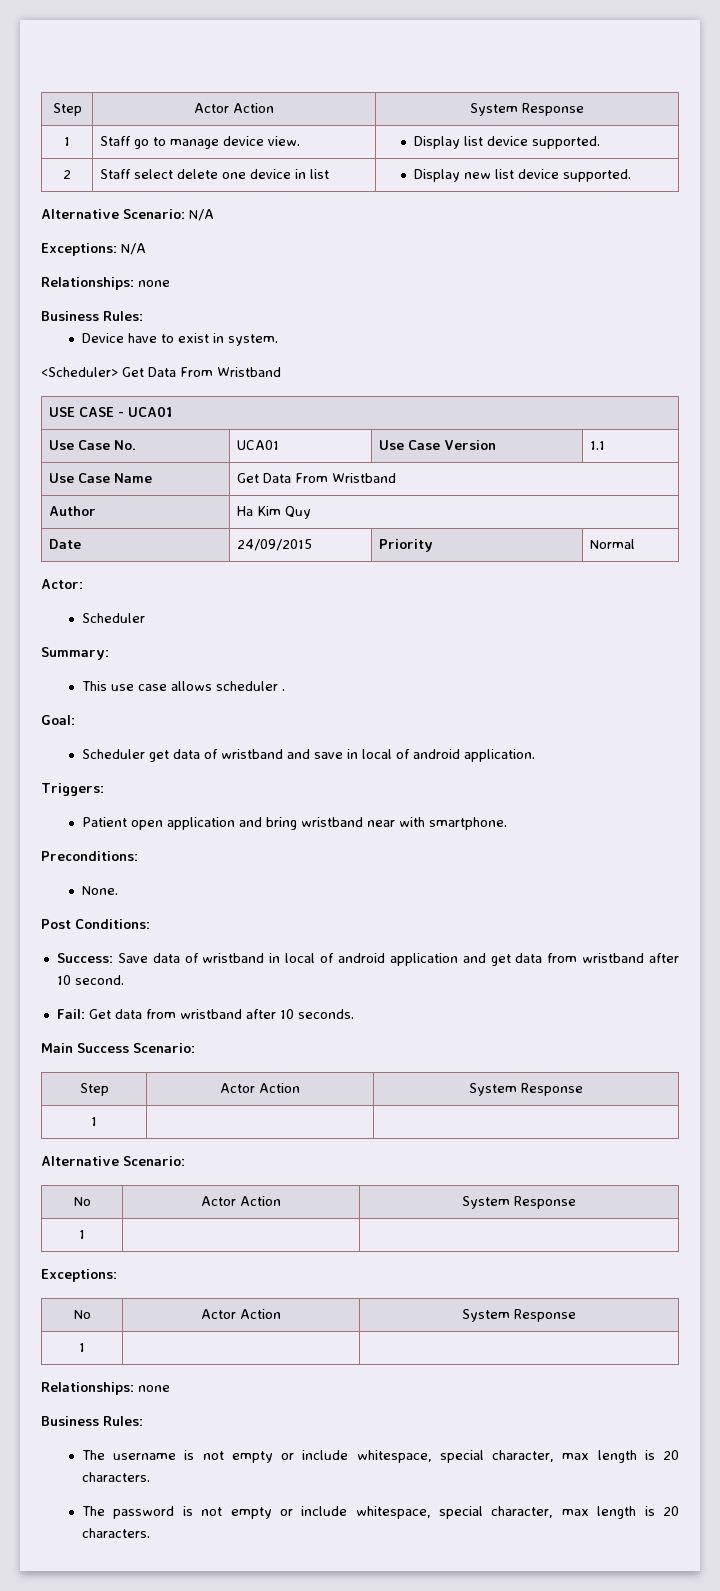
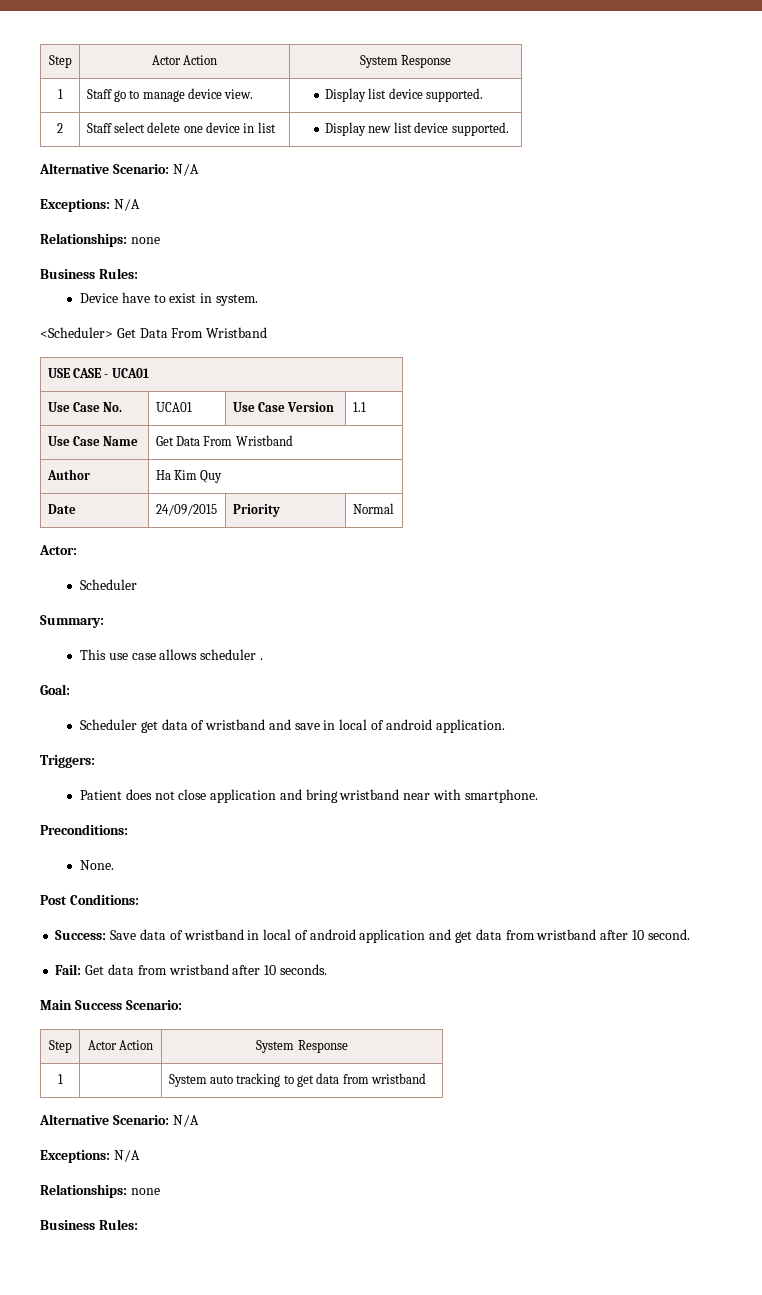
- Patient open application and bring wristband near with smartphone.
+ Patient does not close application and bring wristband near with smartphone.
  Main Success Scenario:
  Step | Actor Action | System Response
- 1 | |
- Alternative Scenario:
- No | Actor Action | System Response
- 1 | |
- Exceptions:
- No | Actor Action | System Response
- 1 | |
+ 1 | | System auto tracking to get data from wristband
+ Alternative Scenario: N/A
+ Exceptions: N/A
  Relationships: none
  Business Rules:
- The username is not empty or include whitespace, special character, max length is 20 characters.
- The password is not empty or include whitespace, special character, max length is 20 characters.

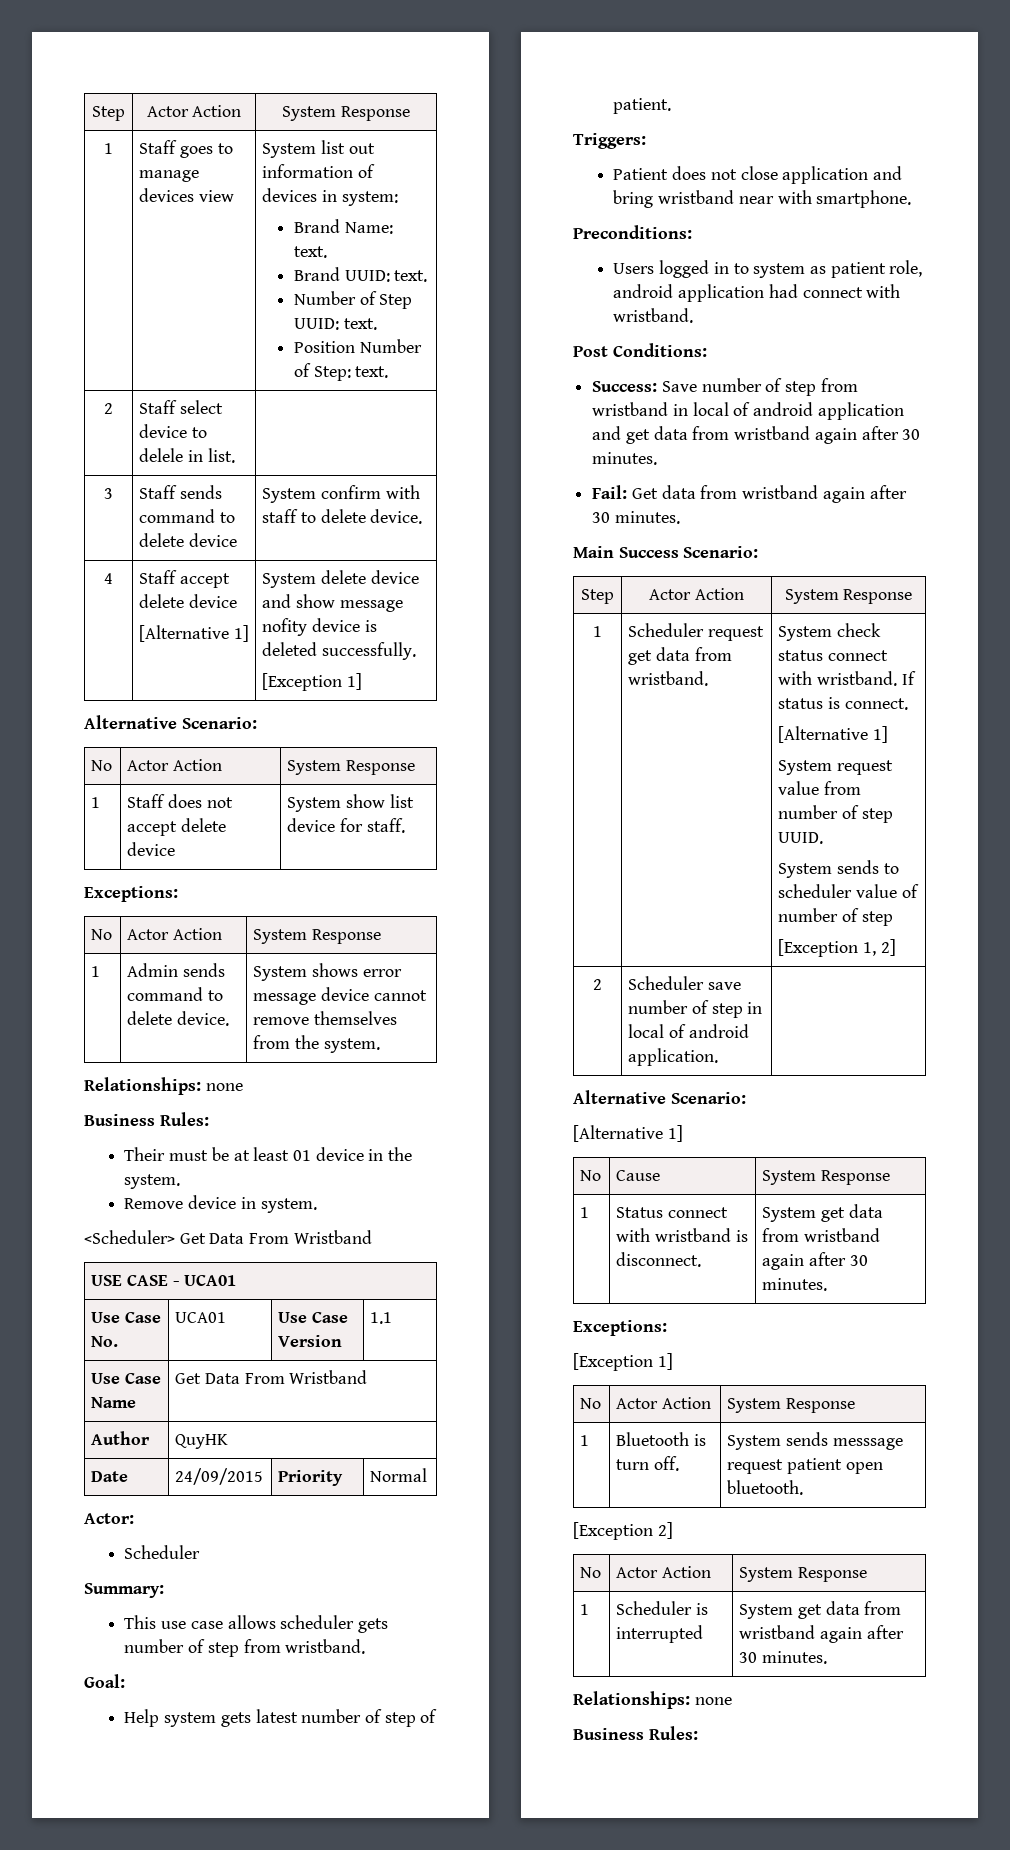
- 1 | Staff go to manage device view. | Display list device supported.
- 2 | Staff select delete one device in list | Display new list device supported.
- Alternative Scenario: N/A
- Exceptions: N/A
+ 1 | Staff goes to manage devices view | System list out information of devices in system:
+ Brand Name: text.
+ Brand UUID: text.
+ Number of Step UUID: text.
+ Position Number of Step: text.
+ 2 | Staff select device to delele in list. |
+ 3 | Staff sends command to delete device | System confirm with staff to delete device.
+ 4 | Staff accept delete device
+ [Alternative 1] | System delete device and show message nofity device is deleted successfully.
+ [Exception 1]
+ Alternative Scenario:
+ No | Actor Action | System Response
+ 1 | Staff does not accept delete device | System show list device for staff.
+ Exceptions:
+ No | Actor Action | System Response
+ 1 | Admin sends command to delete device. | System shows error message device cannot remove themselves from the system.
  Relationships: none
  Business Rules:
- Device have to exist in system.
+ Their must be at least 01 device in the system.
+ Remove device in system.
- Author | Ha Kim Quy
+ Author | QuyHK
- This use case allows scheduler .
+ This use case allows scheduler gets number of step from wristband.
  Goal:
- Scheduler get data of wristband and save in local of android application.
+ Help system gets latest number of step of patient.
- None.
+ Users logged in to system as patient role, android application had connect with wristband.
- Success: Save data of wristband in local of android application and get data from wristband after 10 second.
+ Success: Save number of step from wristband in local of android application and get data from wristband again after 30 minutes.
- Fail: Get data from wristband after 10 seconds.
+ Fail: Get data from wristband again after 30 minutes.
- 1 | | System auto tracking to get data from wristband
- Alternative Scenario: N/A
- Exceptions: N/A
+ 1 | Scheduler request get data from wristband. | System check status connect with wristband. If status is connect.
+ [Alternative 1]
+ System request value from number of step UUID.
+ System sends to scheduler value of number of step
+ [Exception 1, 2]
+ 2 | Scheduler save number of step in local of android application. |
+ Alternative Scenario:
+ [Alternative 1]
+ No | Cause | System Response
+ 1 | Status connect with wristband is disconnect. | System get data from wristband again after 30 minutes.
+ Exceptions:
+ [Exception 1]
+ No | Actor Action | System Response
+ 1 | Bluetooth is turn off. | System sends messsage request patient open bluetooth.
+ [Exception 2]
+ No | Actor Action | System Response
+ 1 | Scheduler is interrupted | System get data from wristband again after 30 minutes.

